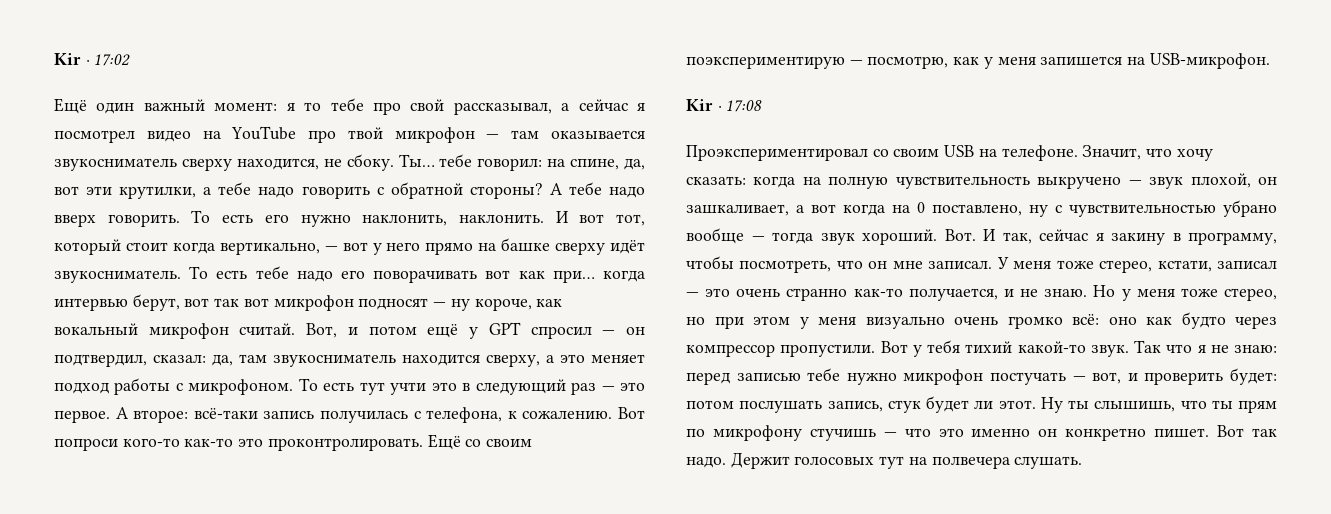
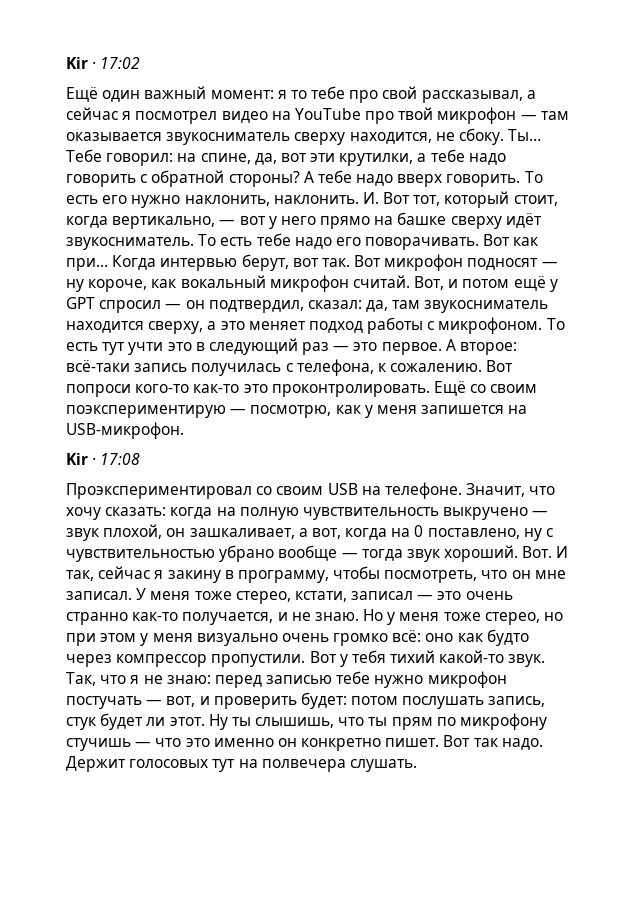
- Ты… тебе говорил: на спине, да, вот эти крутилки, а тебе надо говорить с обратной стороны?
+ Ты… Тебе говорил: на спине, да, вот эти крутилки, а тебе надо говорить с обратной стороны?
- И вот тот, который стоит когда вертикально, — вот у него прямо на башке сверху идёт звукосниматель.
+ И. Вот тот, который стоит, когда вертикально, — вот у него прямо на башке сверху идёт звукосниматель.
- То есть тебе надо его поворачивать вот как при… когда интервью берут, вот так вот микрофон подносят — ну короче, как вокальный микрофон считай.
+ То есть тебе надо его поворачивать. Вот как при… Когда интервью берут, вот так. Вот микрофон подносят — ну короче, как вокальный микрофон считай.
- Значит, что хочу сказать: когда на полную чувствительность выкручено — звук плохой, он зашкаливает, а вот когда на 0 поставлено, ну с чувствительностью убрано вообще — тогда звук хороший.
+ Значит, что хочу сказать: когда на полную чувствительность выкручено — звук плохой, он зашкаливает, а вот, когда на 0 поставлено, ну с чувствительностью убрано вообще — тогда звук хороший.
- Так что я не знаю: перед записью тебе нужно микрофон постучать — вот, и проверить будет: потом послушать запись, стук будет ли этот.
+ Так, что я не знаю: перед записью тебе нужно микрофон постучать — вот, и проверить будет: потом послушать запись, стук будет ли этот.

